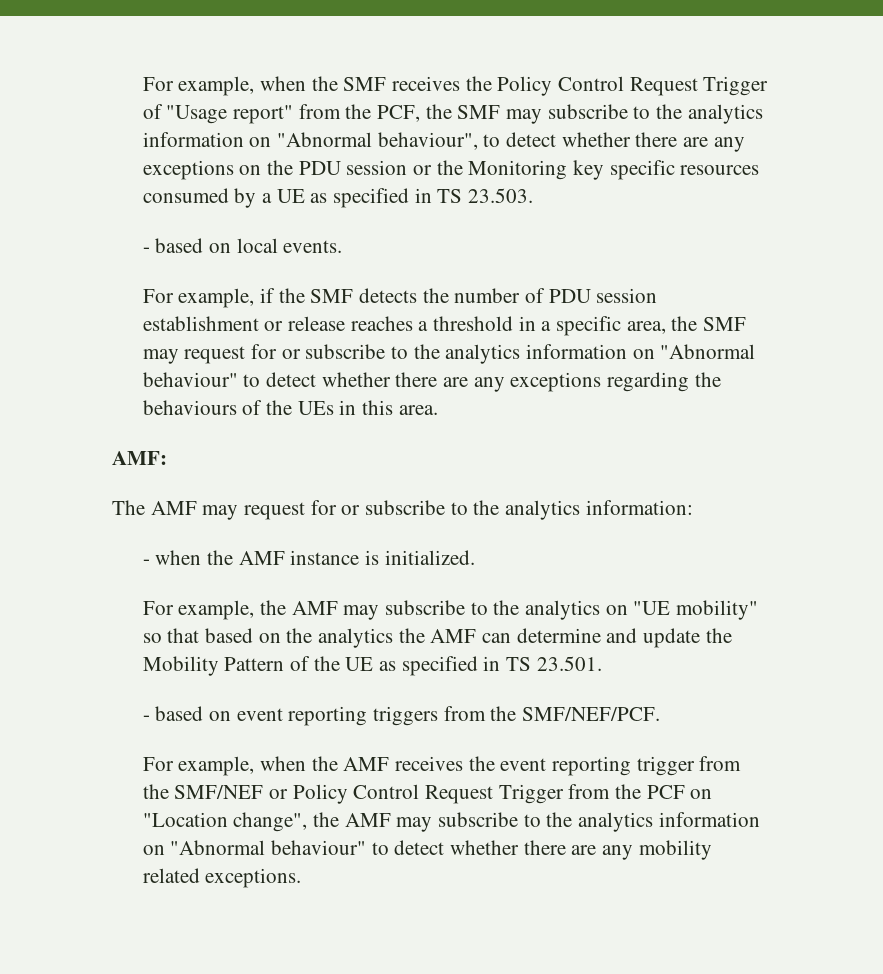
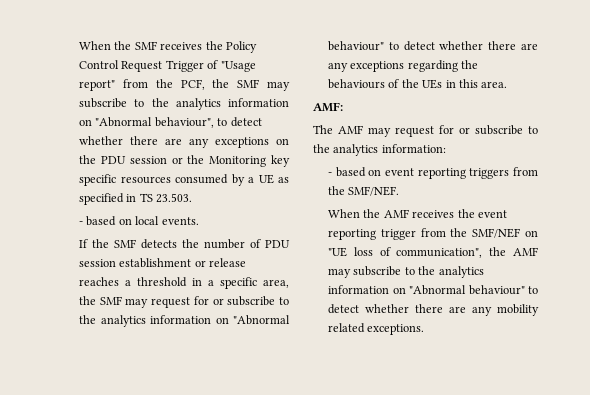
- For example, when the SMF receives the Policy Control Request Trigger of "Usage report" from the PCF, the SMF may subscribe to the analytics information on "Abnormal behaviour", to detect whether there are any exceptions on the PDU session or the Monitoring key specific resources consumed by a UE as specified in TS 23.503.
+ When the SMF receives the Policy Control Request Trigger of "Usage report" from the PCF, the SMF may subscribe to the analytics information on "Abnormal behaviour", to detect whether there are any exceptions on the PDU session or the Monitoring key specific resources consumed by a UE as specified in TS 23.503.
- For example, if the SMF detects the number of PDU session establishment or release reaches a threshold in a specific area, the SMF may request for or subscribe to the analytics information on "Abnormal behaviour" to detect whether there are any exceptions regarding the behaviours of the UEs in this area.
+ If the SMF detects the number of PDU session establishment or release reaches a threshold in a specific area, the SMF may request for or subscribe to the analytics information on "Abnormal behaviour" to detect whether there are any exceptions regarding the behaviours of the UEs in this area.
- - when the AMF instance is initialized.
- For example, the AMF may subscribe to the analytics on "UE mobility" so that based on the analytics the AMF can determine and update the Mobility Pattern of the UE as specified in TS 23.501.
- - based on event reporting triggers from the SMF/NEF/PCF.
- For example, when the AMF receives the event reporting trigger from the SMF/NEF or Policy Control Request Trigger from the PCF on "Location change", the AMF may subscribe to the analytics information on "Abnormal behaviour" to detect whether there are any mobility related exceptions.
+ - based on event reporting triggers from the SMF/NEF.
+ When the AMF receives the event reporting trigger from the SMF/NEF on "UE loss of communication", the AMF may subscribe to the analytics information on "Abnormal behaviour" to detect whether there are any mobility related exceptions.

